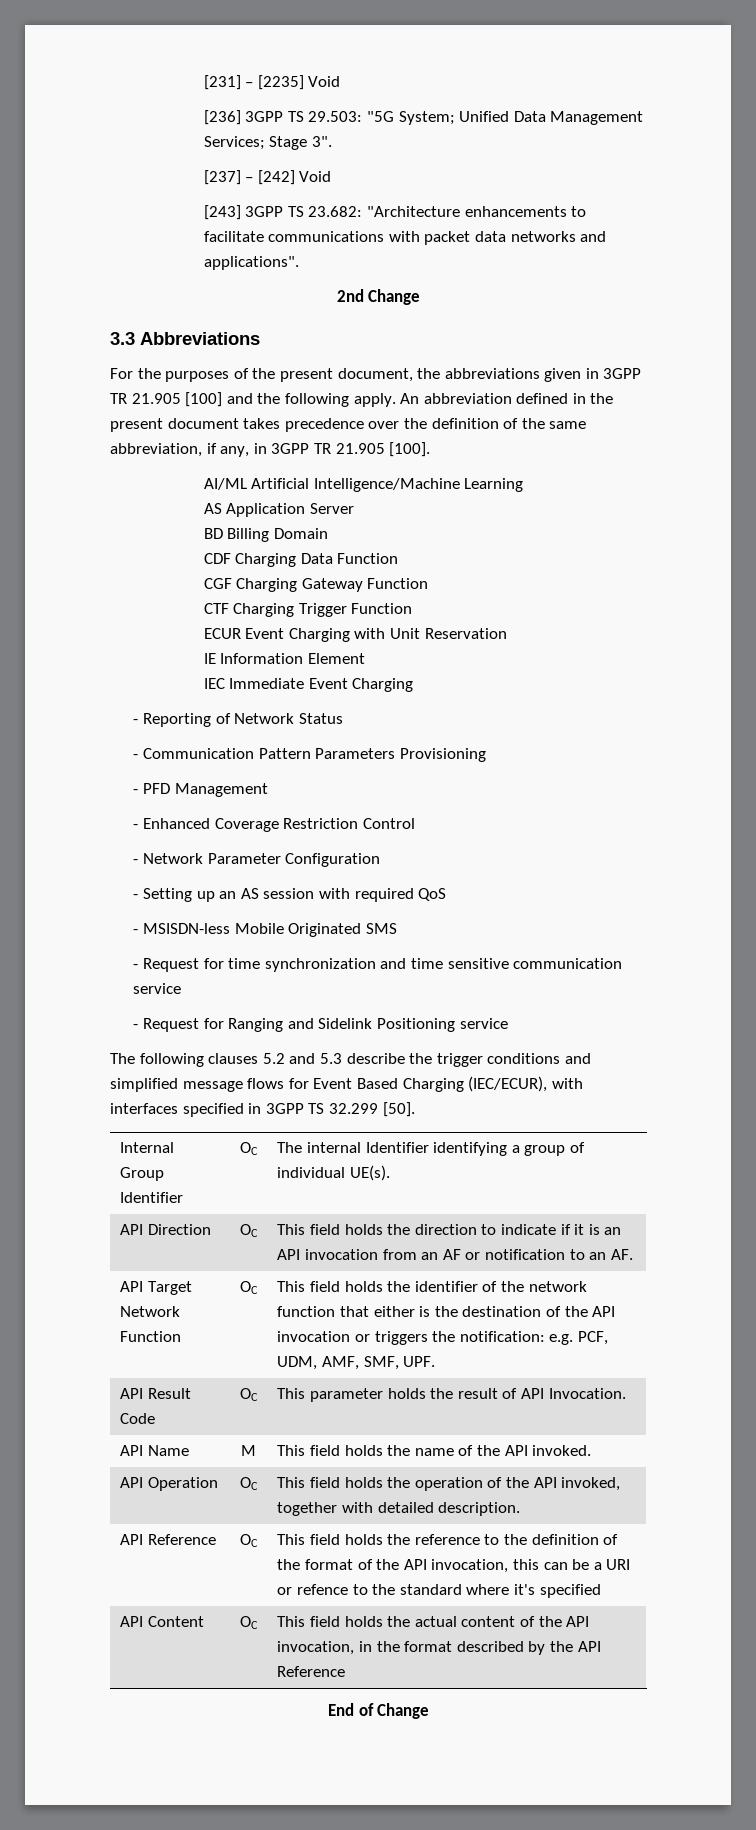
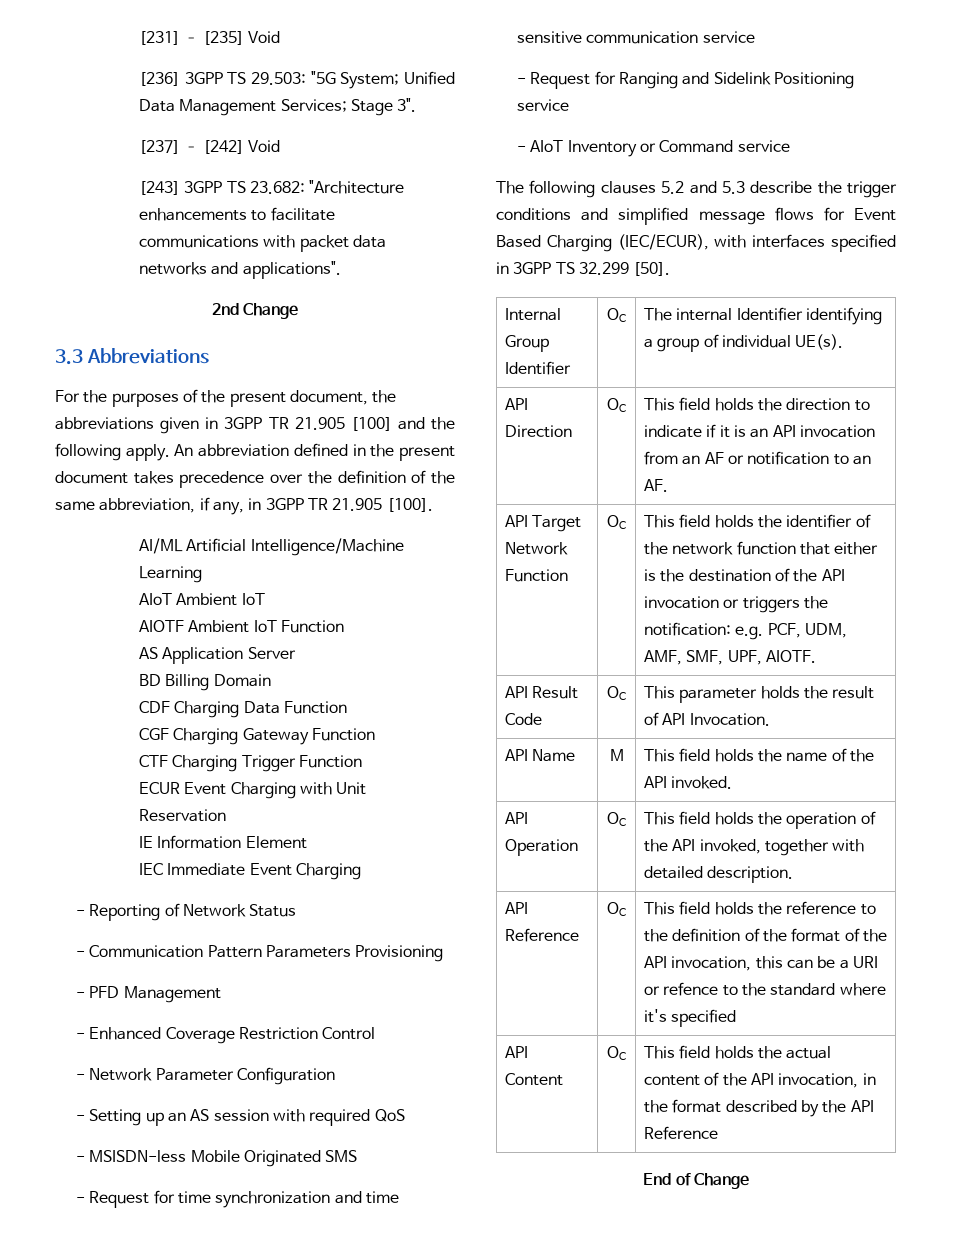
- [231] – [2235] Void
+ [231] – [235] Void
+ AIoT Ambient IoT
+ AIOTF Ambient IoT Function
+ - AIoT Inventory or Command service
- API Target Network Function | OC | This field holds the identifier of the network function that either is the destination of the API invocation or triggers the notification: e.g. PCF, UDM, AMF, SMF, UPF.
+ API Target Network Function | OC | This field holds the identifier of the network function that either is the destination of the API invocation or triggers the notification: e.g. PCF, UDM, AMF, SMF, UPF, AIOTF.

